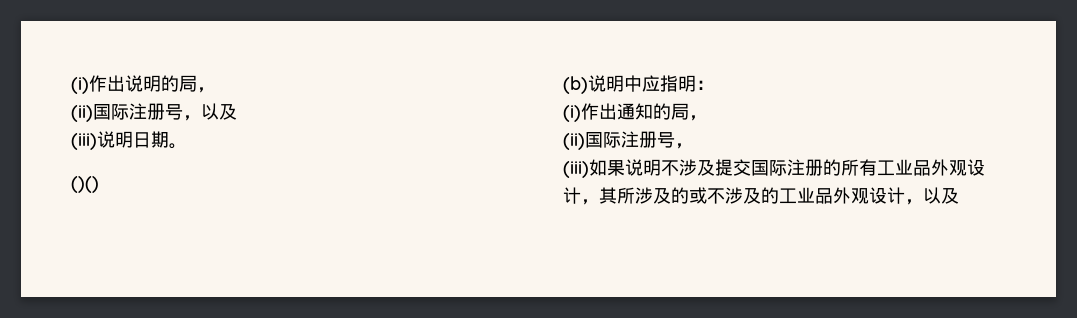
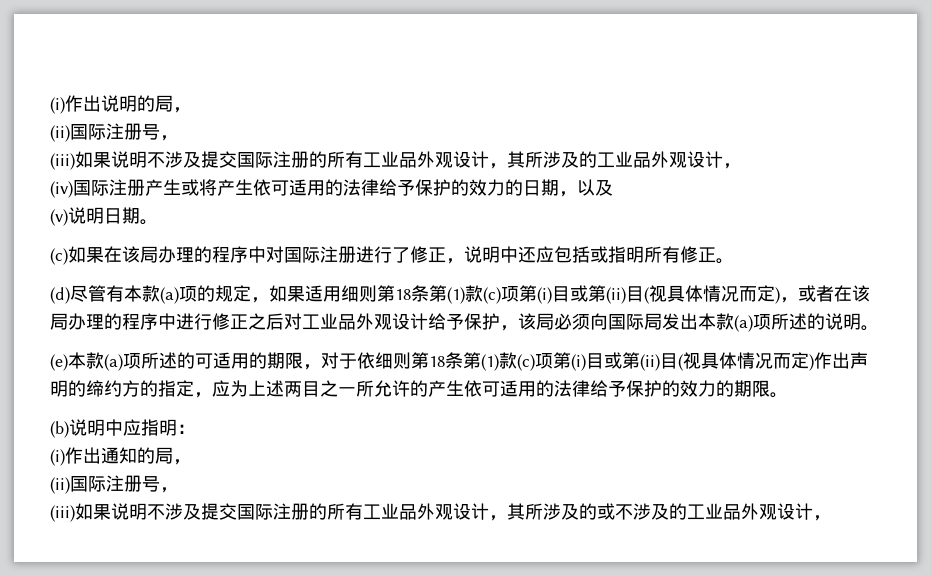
  (i)作出说明的局，
- (ii)国际注册号，以及
+ (ii)国际注册号，
+ (iii)如果说明不涉及提交国际注册的所有工业品外观设计，其所涉及的工业品外观设计，
+ (iv)国际注册产生或将产生依可适用的法律给予保护的效力的日期，以及
- (iii)说明日期。
+ (v)说明日期。
- ()()
+ (c)如果在该局办理的程序中对国际注册进行了修正，说明中还应包括或指明所有修正。
+ (d)尽管有本款(a)项的规定，如果适用细则第18条第(1)款(c)项第(i)目或第(ii)目(视具体情况而定)，或者在该局办理的程序中进行修正之后对工业品外观设计给予保护，该局必须向国际局发出本款(a)项所述的说明。
+ (e)本款(a)项所述的可适用的期限，对于依细则第18条第(1)款(c)项第(i)目或第(ii)目(视具体情况而定)作出声明的缔约方的指定，应为上述两目之一所允许的产生依可适用的法律给予保护的效力的期限。
- (iii)如果说明不涉及提交国际注册的所有工业品外观设计，其所涉及的或不涉及的工业品外观设计，以及
+ (iii)如果说明不涉及提交国际注册的所有工业品外观设计，其所涉及的或不涉及的工业品外观设计，

